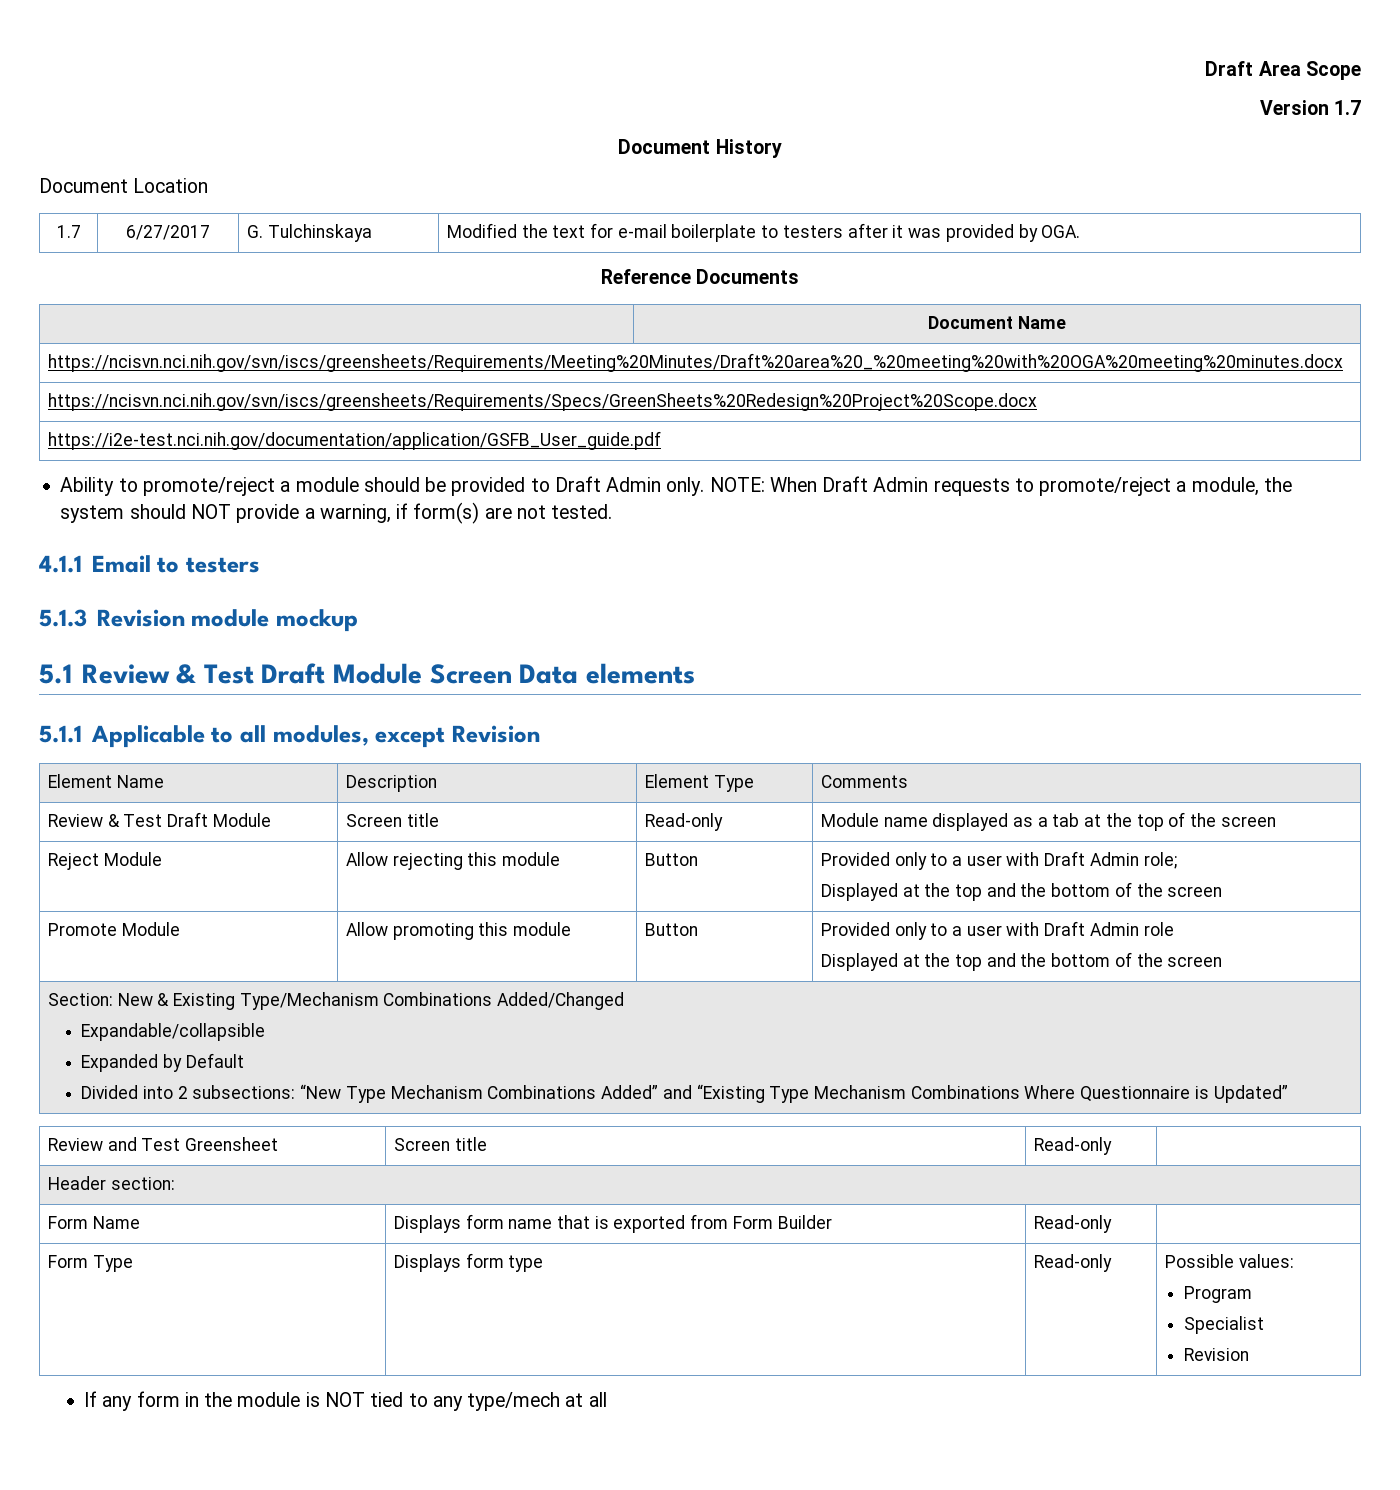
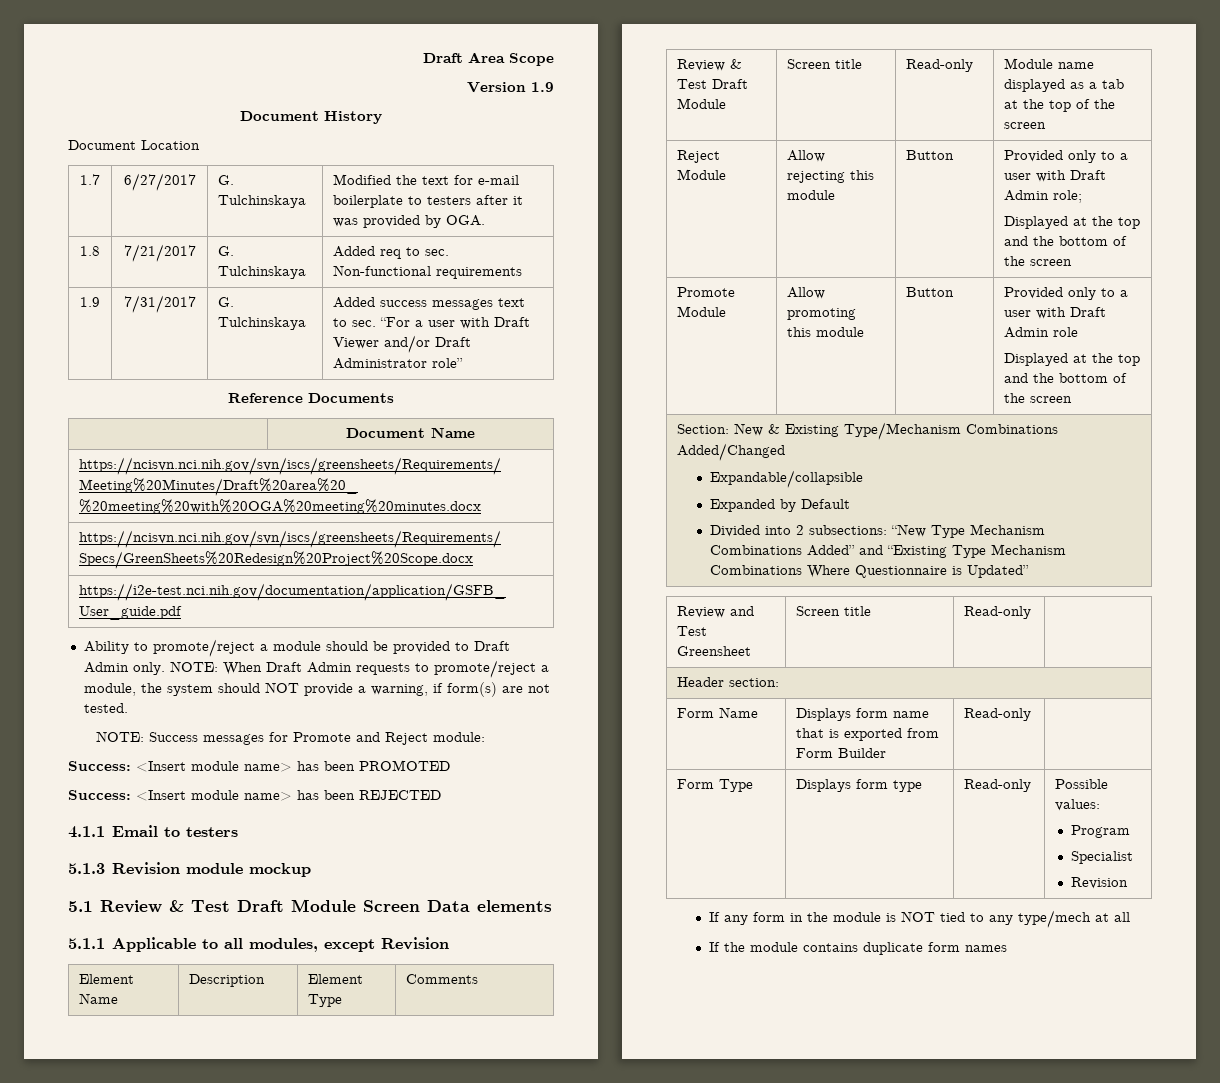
- Version 1.7
+ Version 1.9
+ 1.8 | 7/21/2017 | G. Tulchinskaya | Added req to sec. Non-functional requirements
+ 1.9 | 7/31/2017 | G. Tulchinskaya | Added success messages text to sec. “For a user with Draft Viewer and/or Draft Administrator role”
+ NOTE: Success messages for Promote and Reject module:
+ Success: <Insert module name> has been PROMOTED
+ Success: <Insert module name> has been REJECTED
+ If the module contains duplicate form names

